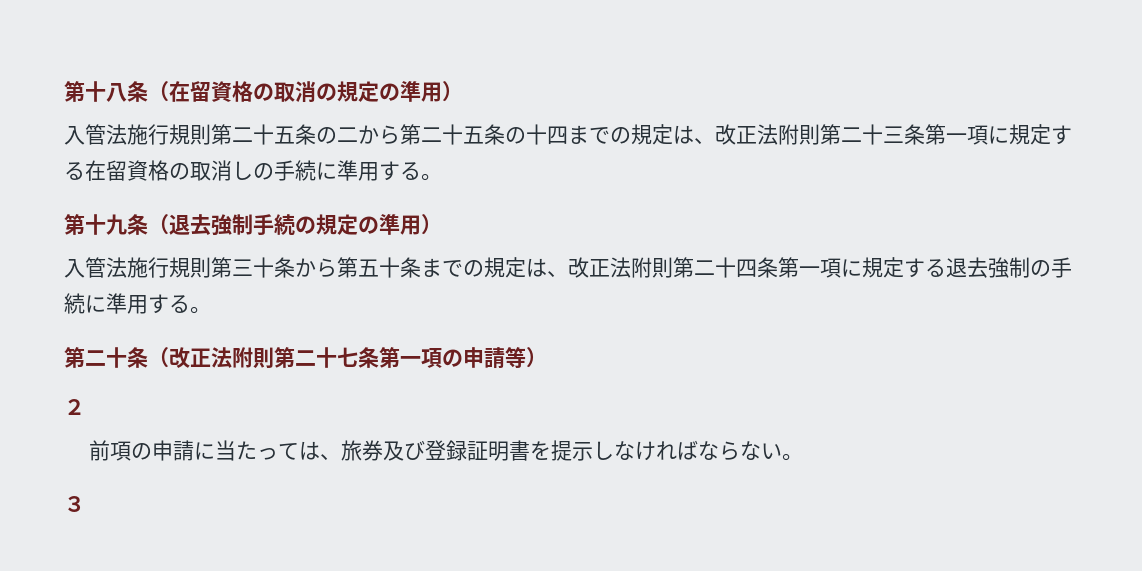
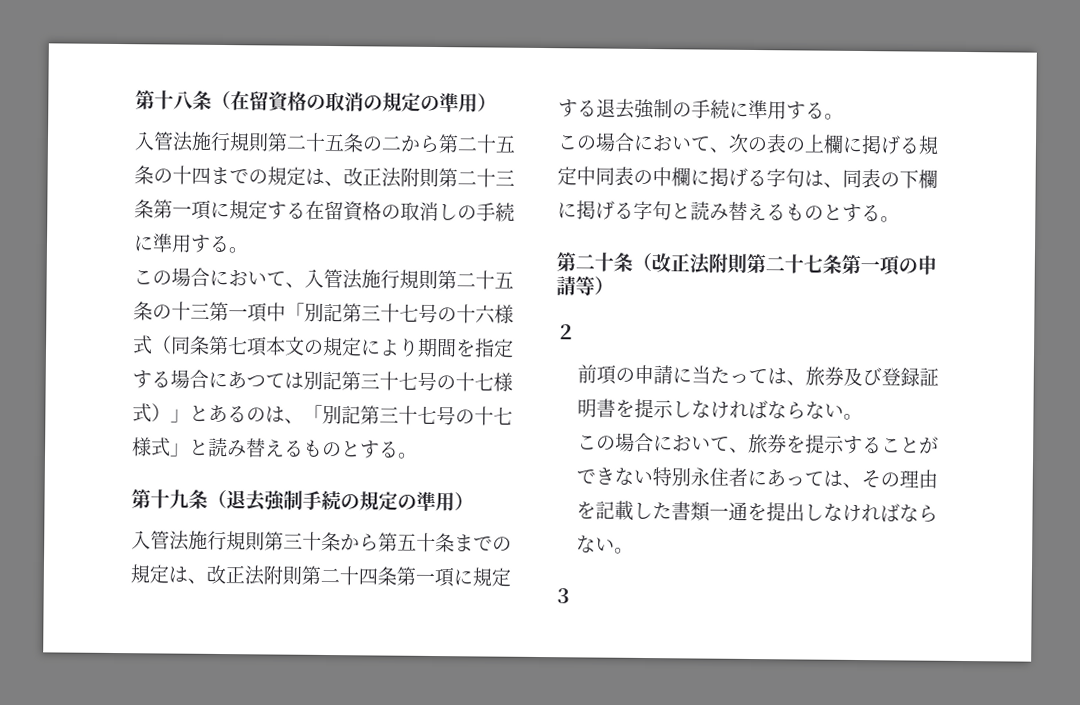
+ この場合において、入管法施行規則第二十五条の十三第一項中「別記第三十七号の十六様式（同条第七項本文の規定により期間を指定する場合にあつては別記第三十七号の十七様式）」とあるのは、「別記第三十七号の十七様式」と読み替えるものとする。
+ この場合において、次の表の上欄に掲げる規定中同表の中欄に掲げる字句は、同表の下欄に掲げる字句と読み替えるものとする。
+ この場合において、旅券を提示することができない特別永住者にあっては、その理由を記載した書類一通を提出しなければならない。

